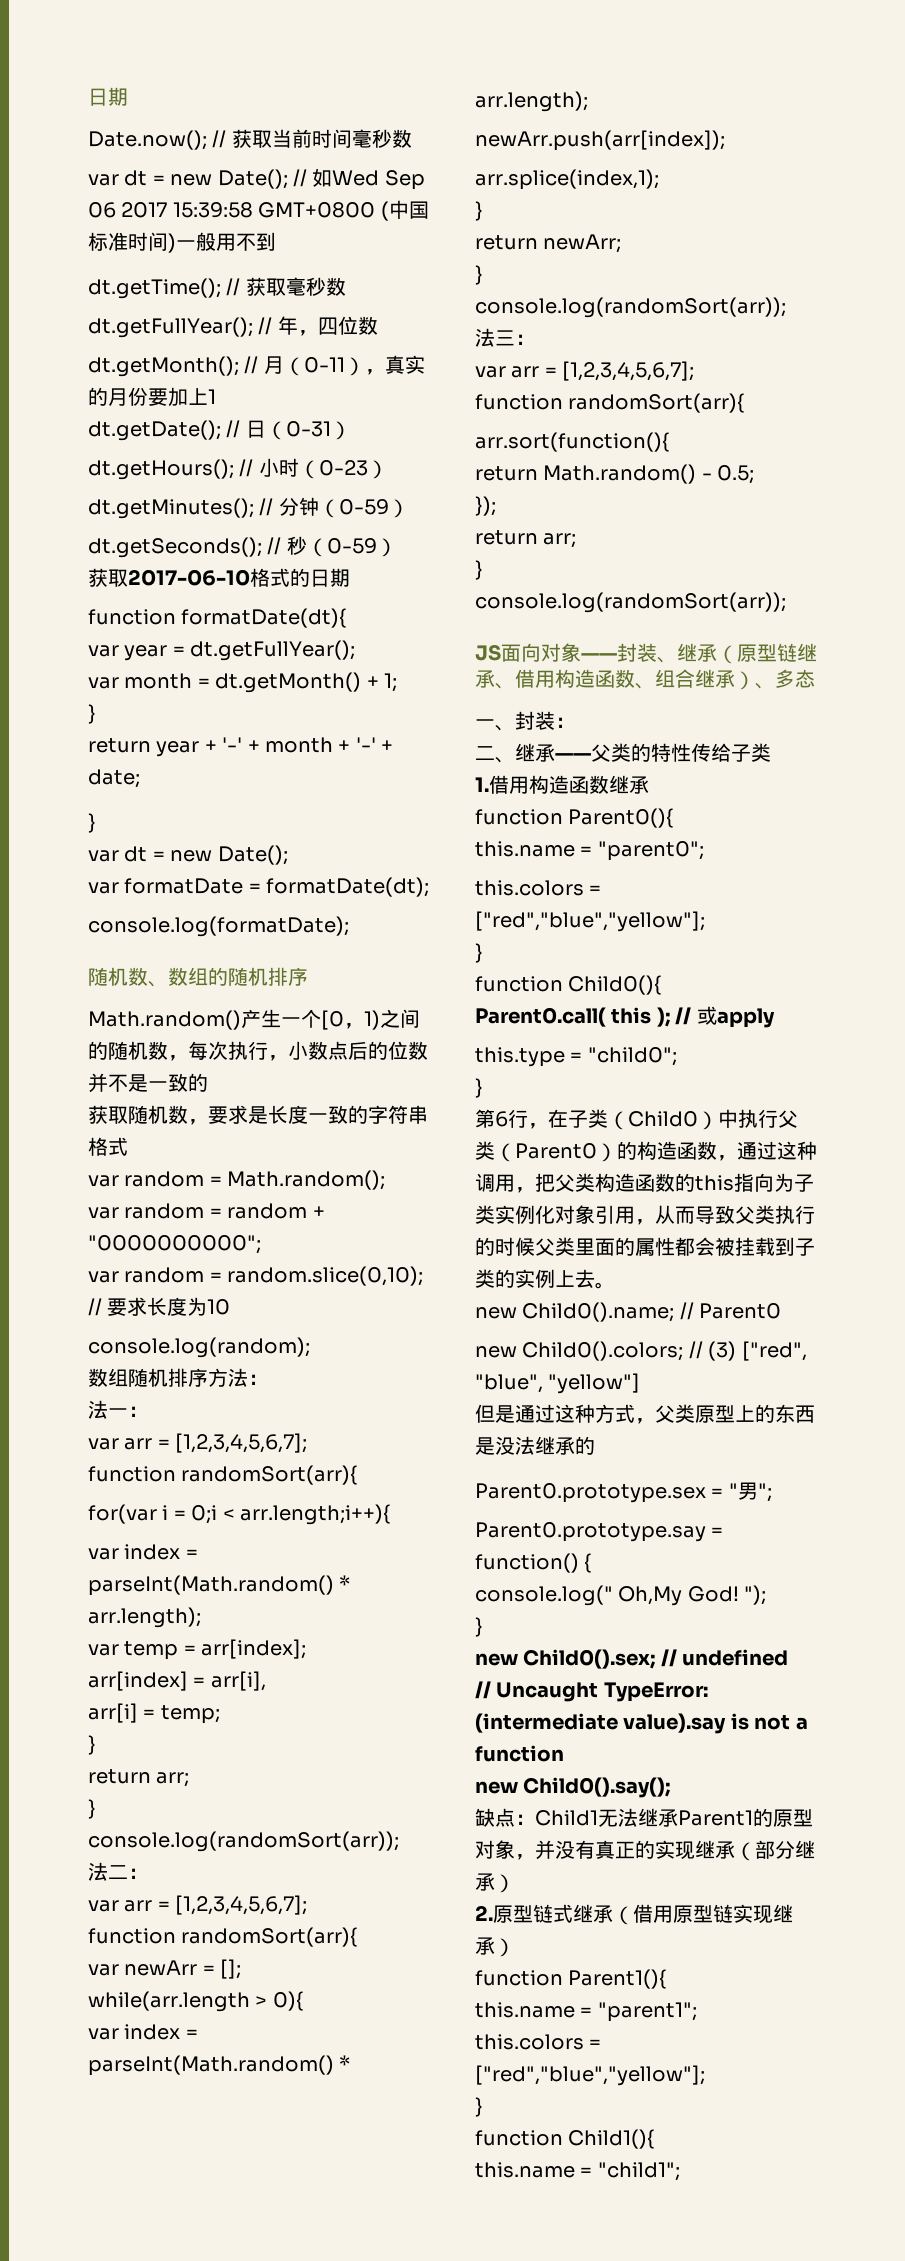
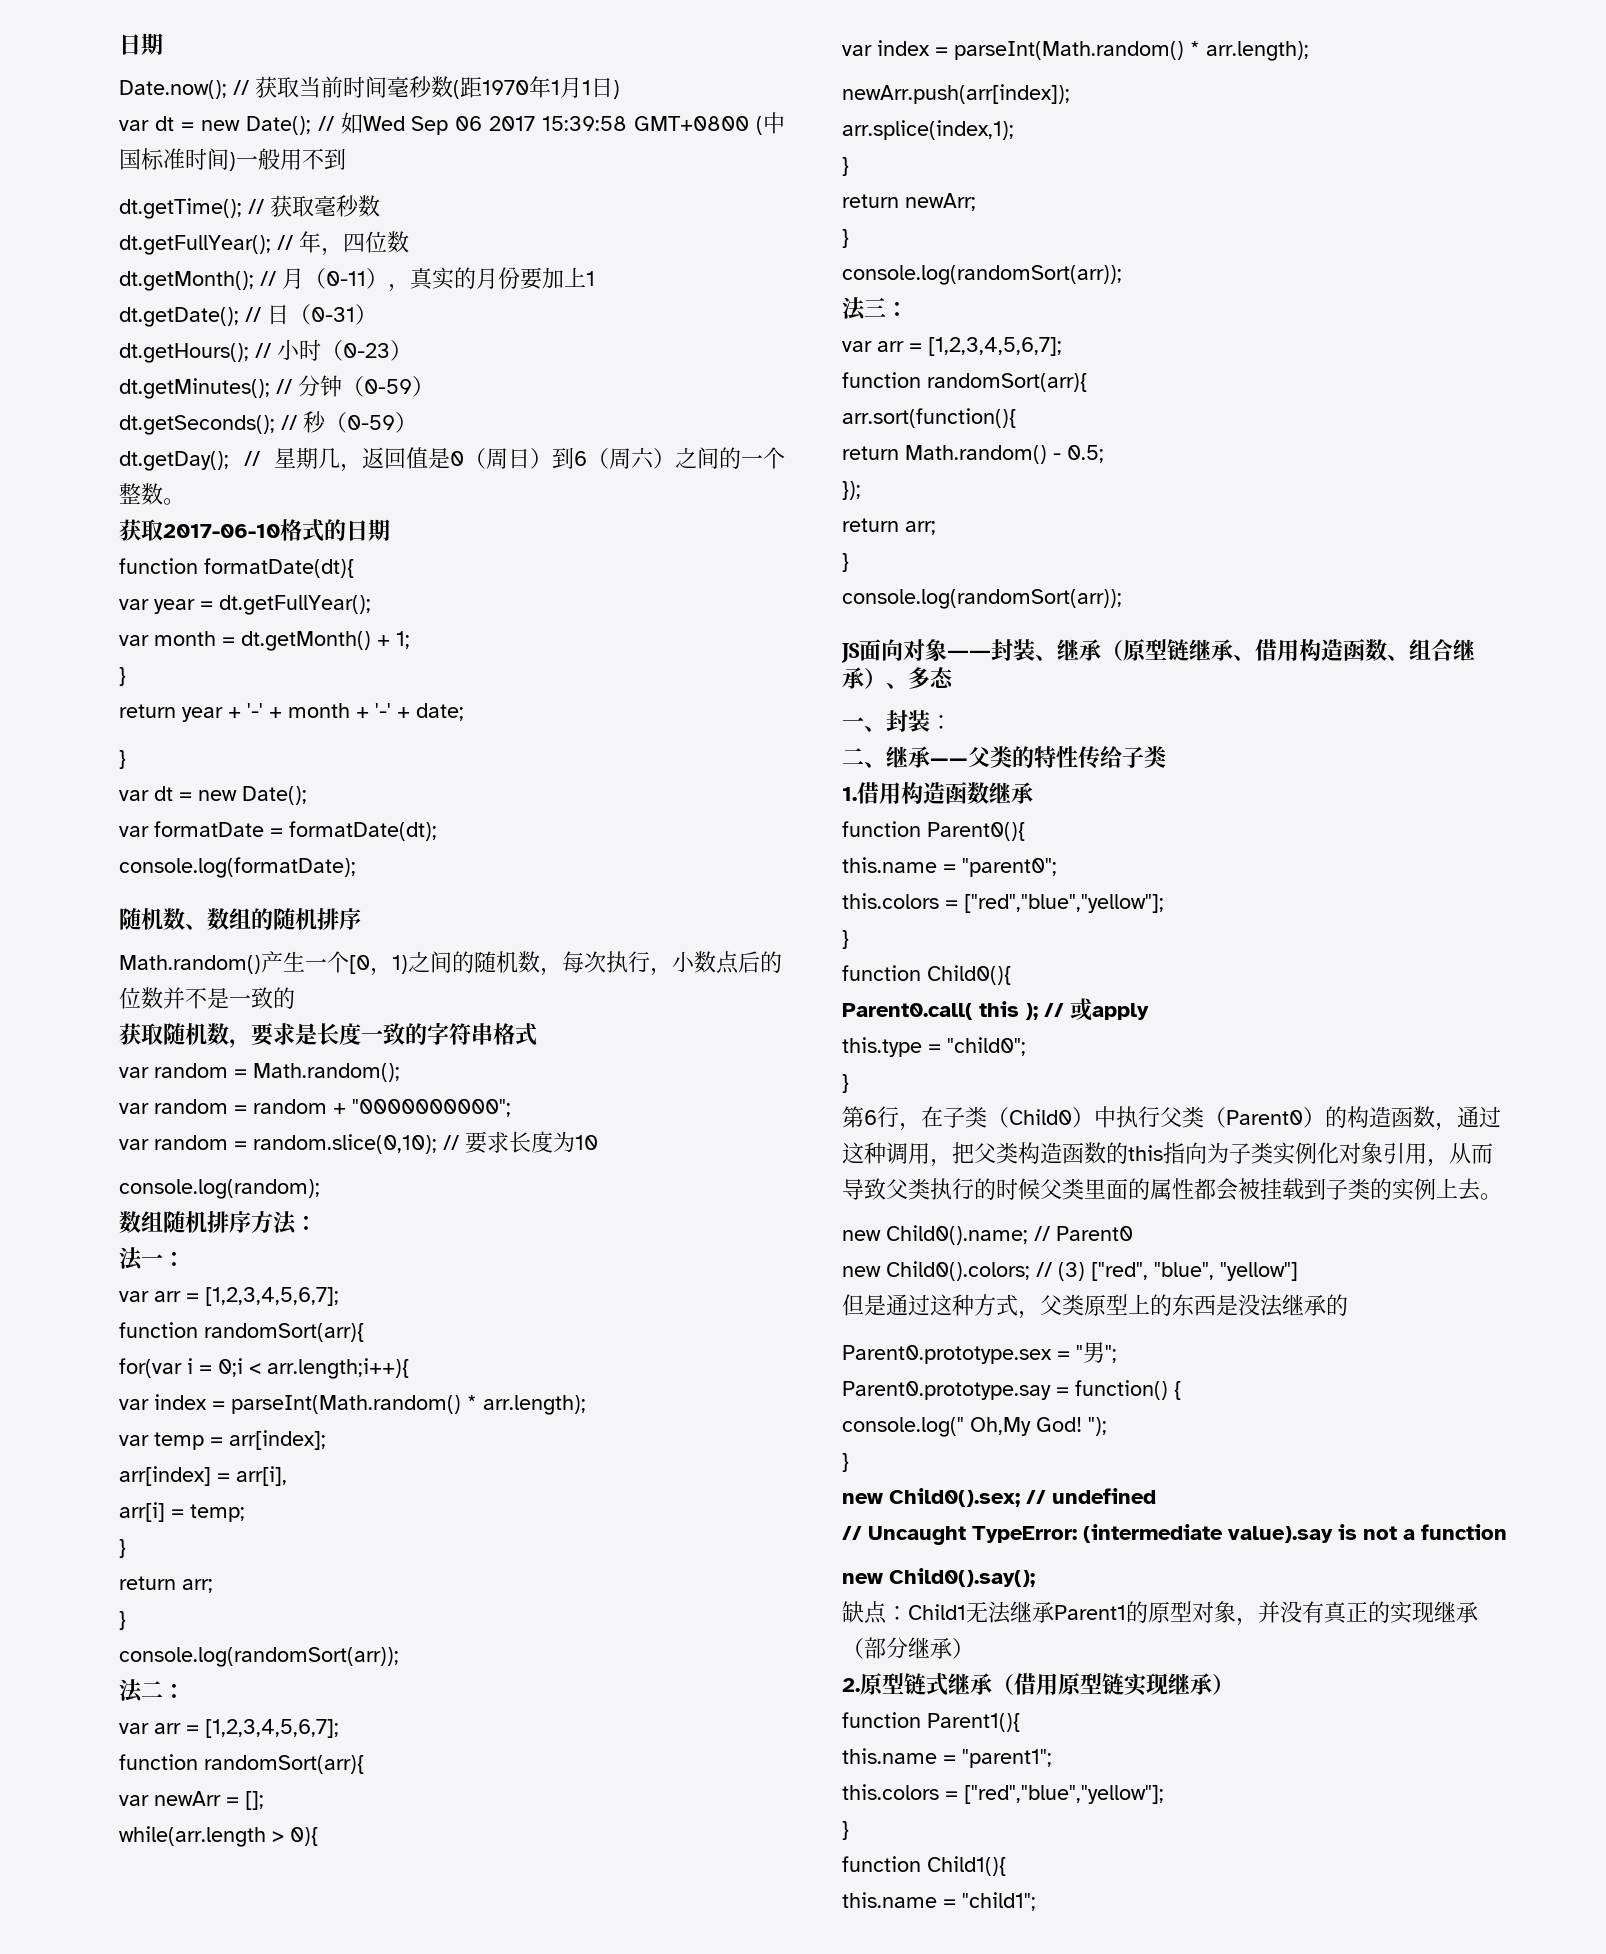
- Date.now(); // 获取当前时间毫秒数
+ Date.now(); // 获取当前时间毫秒数(距1970年1月1日)
+ dt.getDay(); // 星期几，返回值是0（周日）到6（周六）之间的一个整数。

